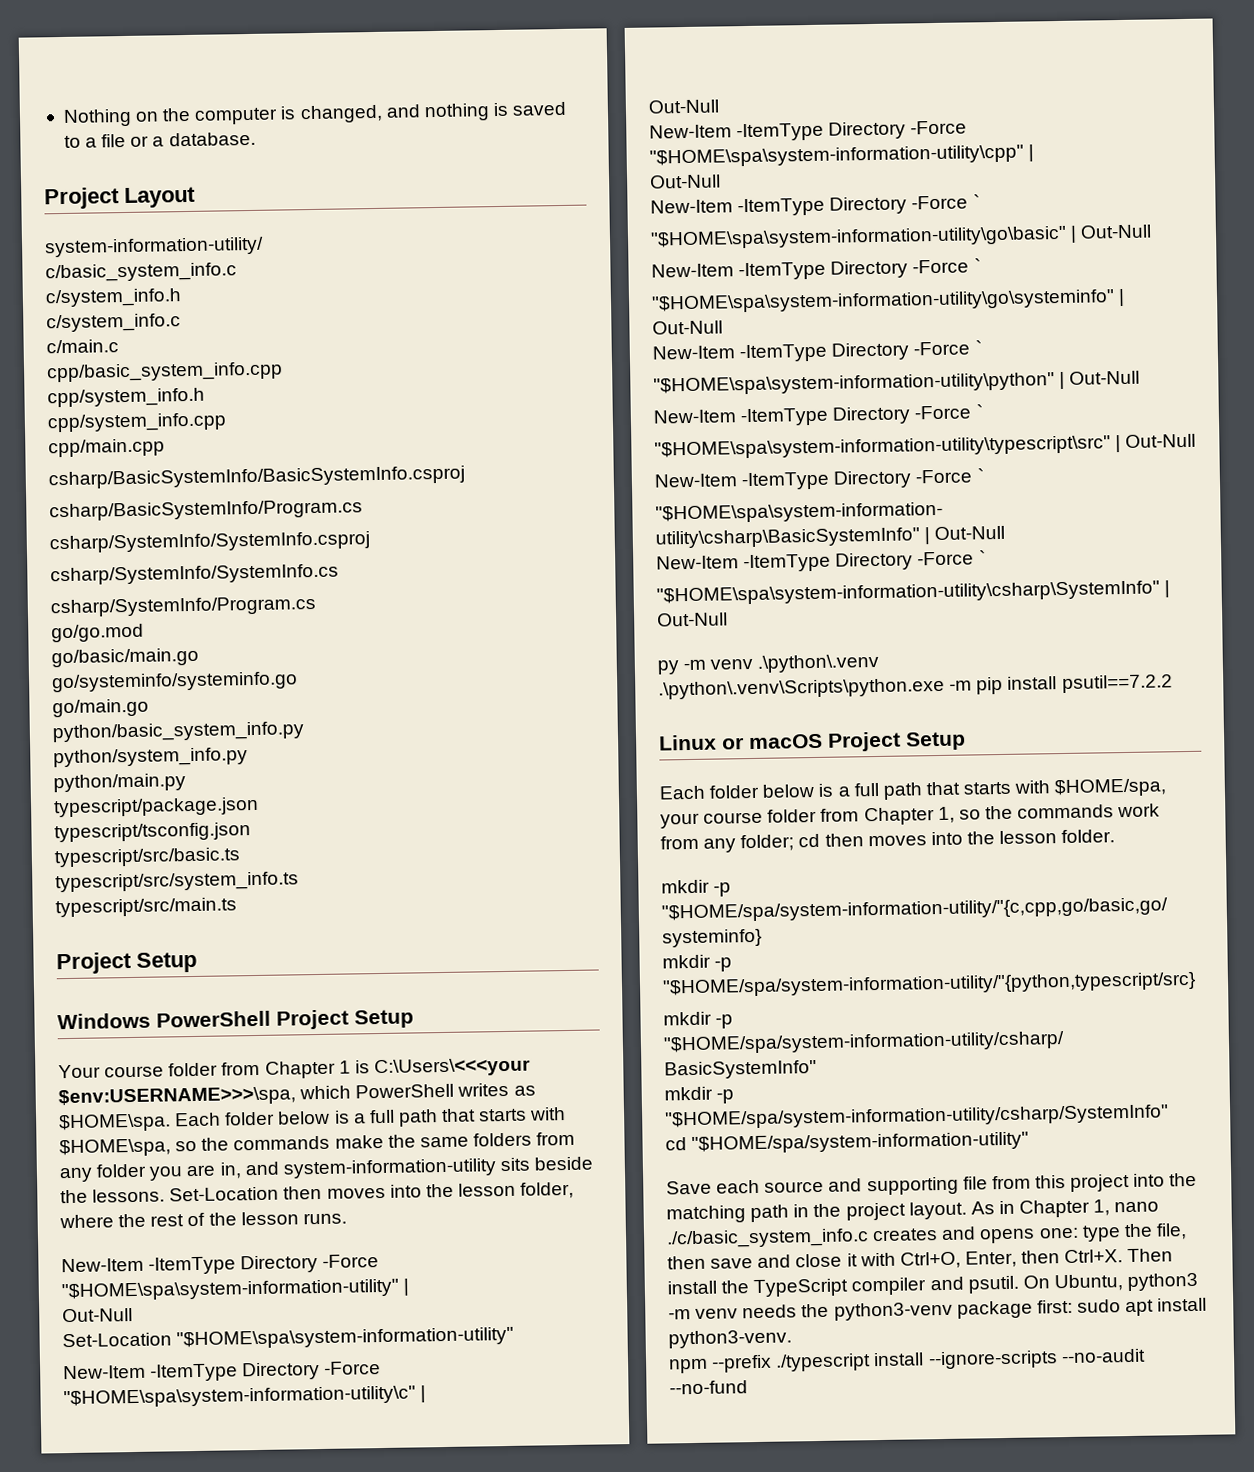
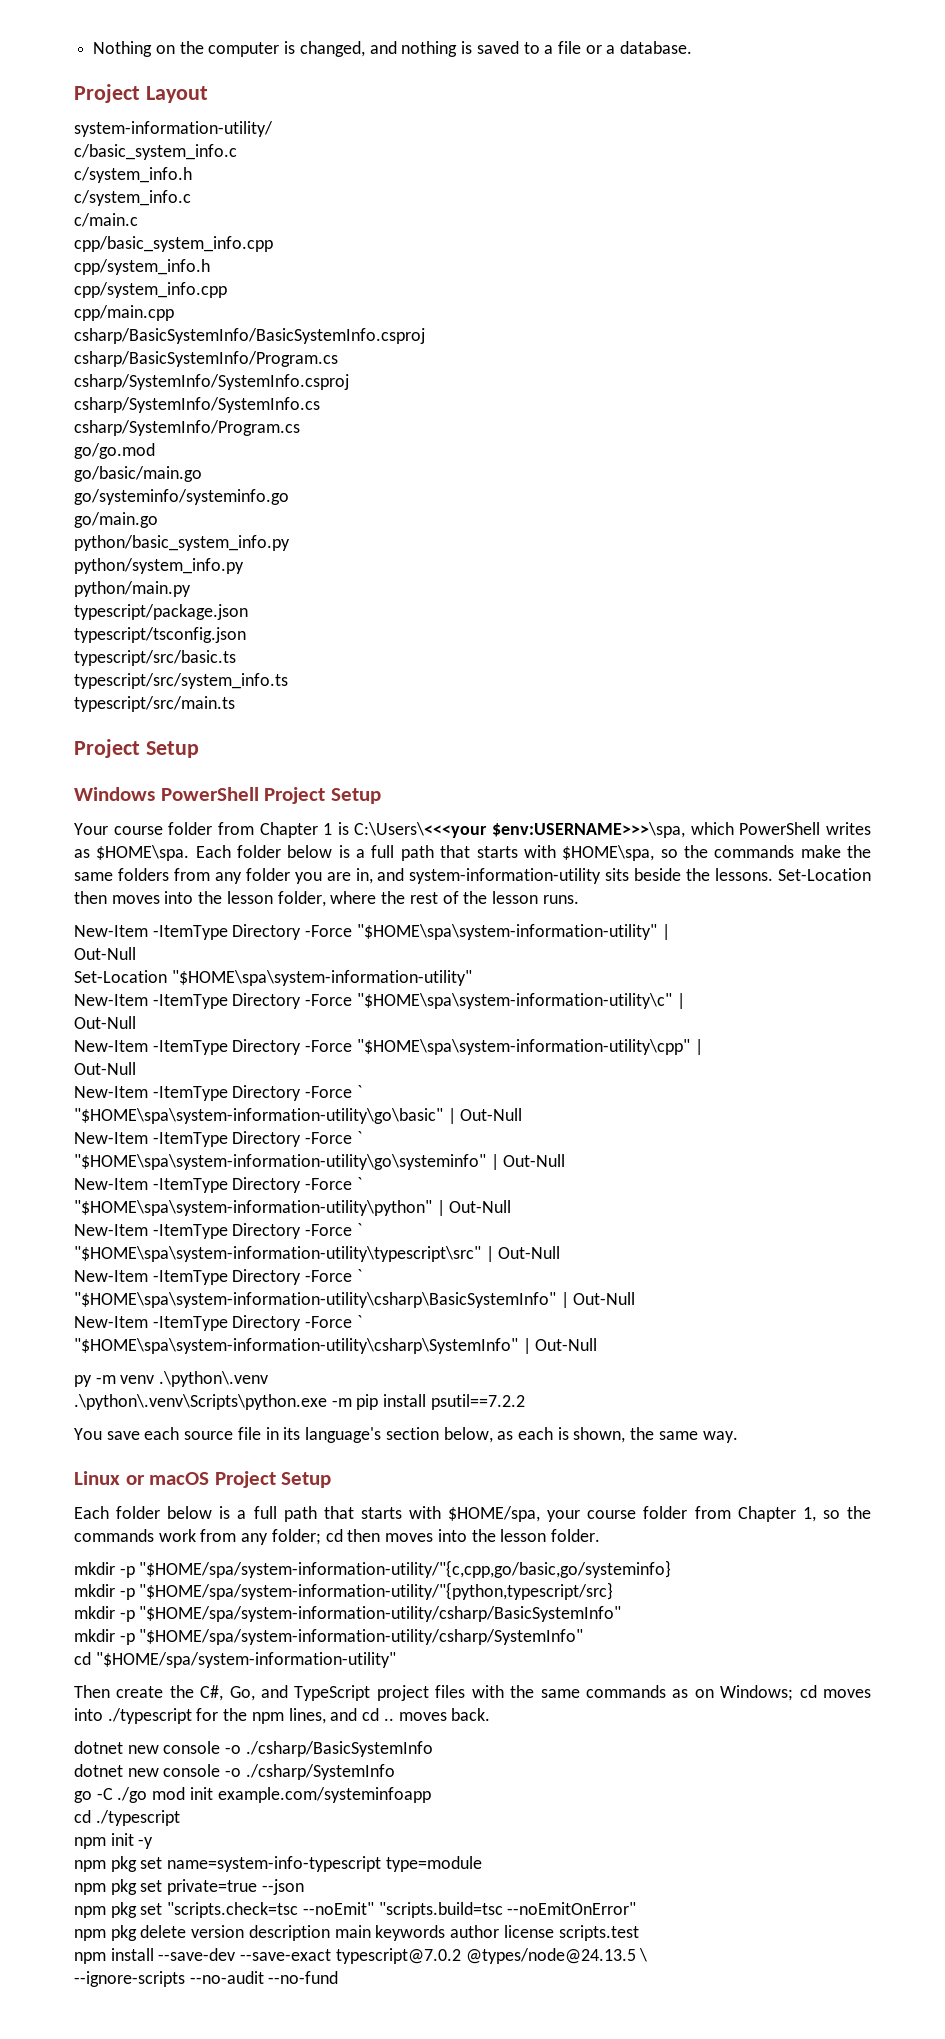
+ You save each source file in its language's section below, as each is shown, the same way.
- Save each source and supporting file from this project into the matching path in the project layout. As in Chapter 1, nano ./c/basic_system_info.c creates and opens one: type the file, then save and close it with Ctrl+O, Enter, then Ctrl+X. Then install the TypeScript compiler and psutil. On Ubuntu, python3 -m venv needs the python3-venv package first: sudo apt install python3-venv.
- npm --prefix ./typescript install --ignore-scripts --no-audit --no-fund
+ Then create the C#, Go, and TypeScript project files with the same commands as on Windows; cd moves into ./typescript for the npm lines, and cd .. moves back.
+ dotnet new console -o ./csharp/BasicSystemInfo
+ dotnet new console -o ./csharp/SystemInfo
+ go -C ./go mod init example.com/systeminfoapp
+ cd ./typescript
+ npm init -y
+ npm pkg set name=system-info-typescript type=module
+ npm pkg set private=true --json
+ npm pkg set "scripts.check=tsc --noEmit" "scripts.build=tsc --noEmitOnError"
+ npm pkg delete version description main keywords author license scripts.test
+ npm install --save-dev --save-exact typescript@7.0.2 @types/node@24.13.5 \
+ --ignore-scripts --no-audit --no-fund

